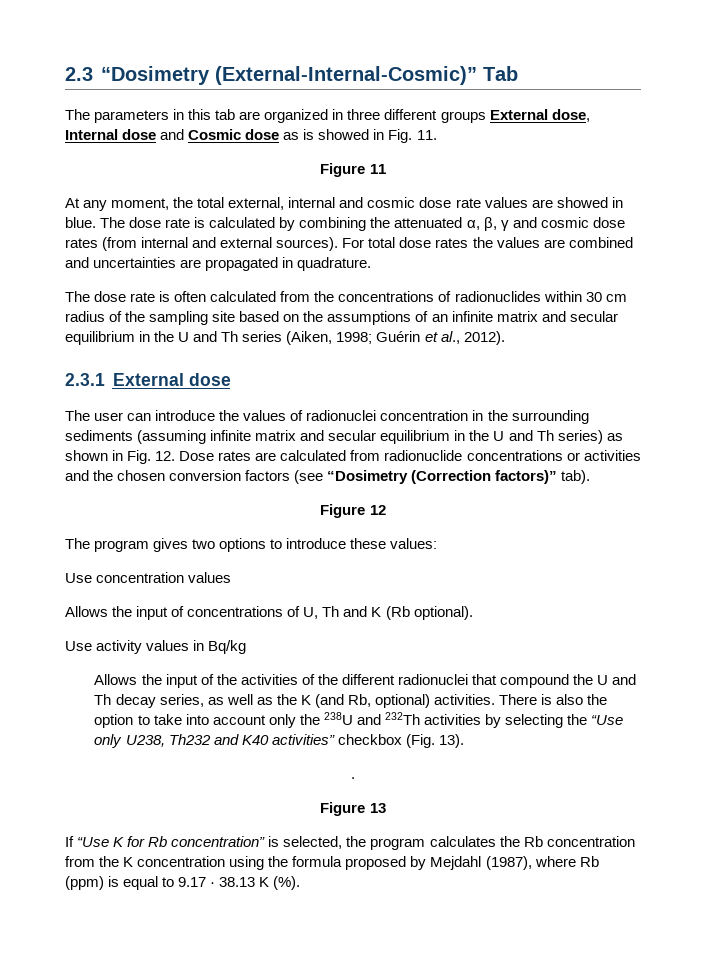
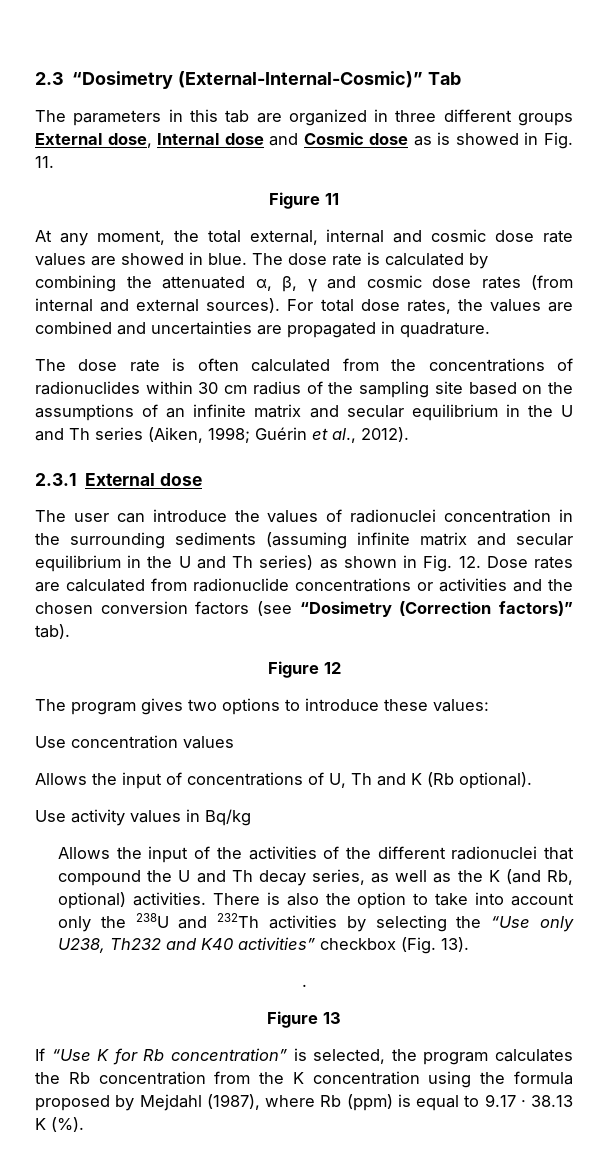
- For total dose rates the values are combined and uncertainties are propagated in quadrature.
+ For total dose rates, the values are combined and uncertainties are propagated in quadrature.

